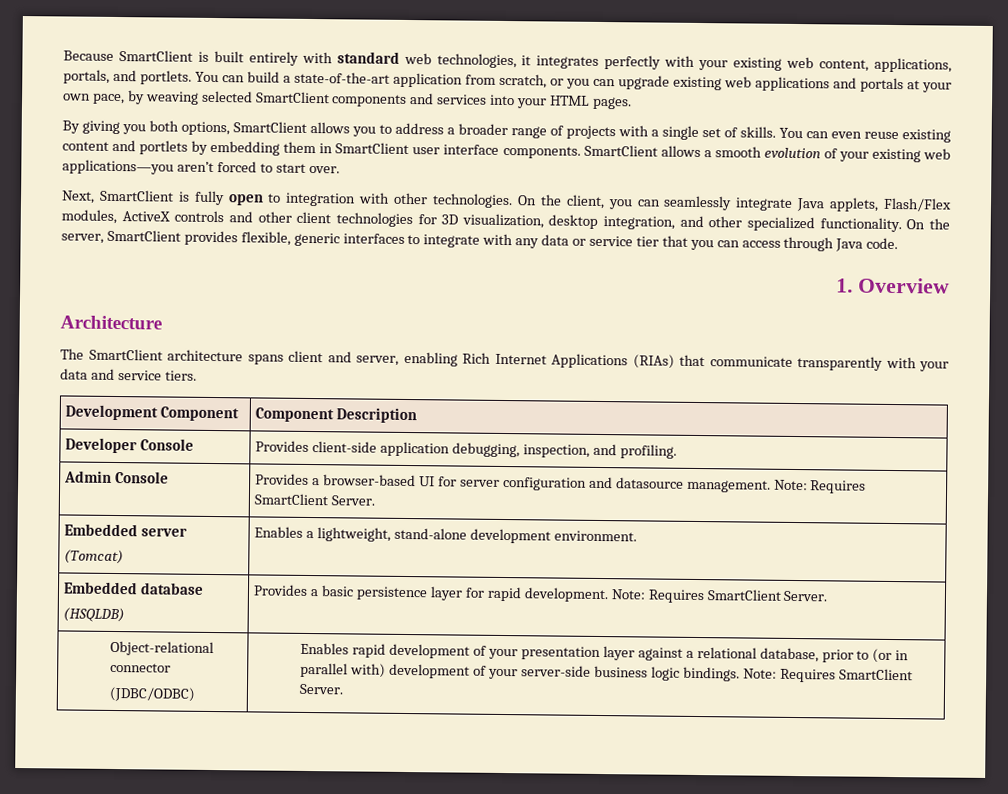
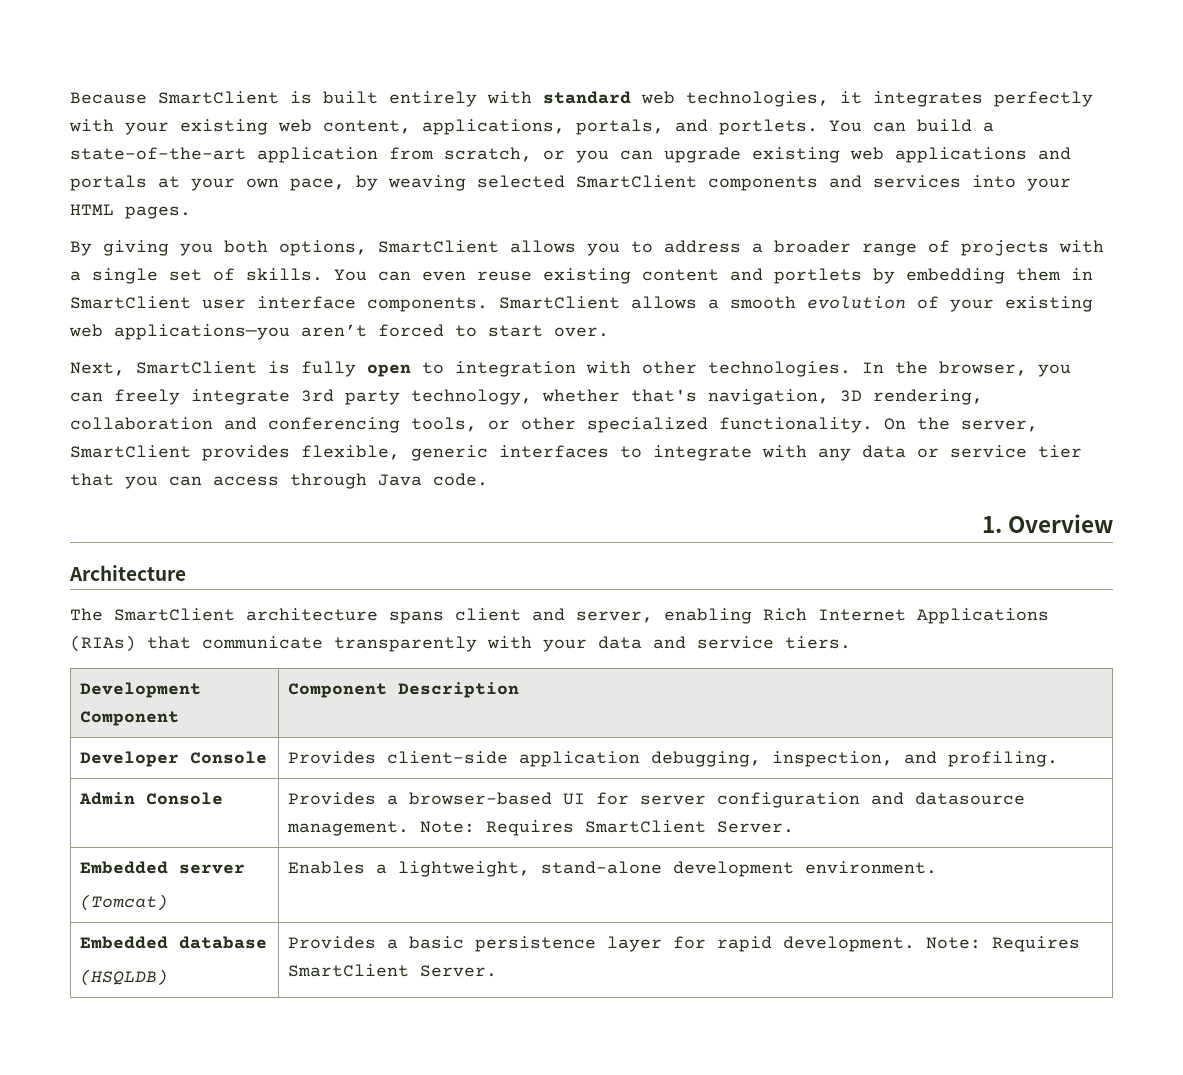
- On the client, you can seamlessly integrate Java applets, Flash/Flex modules, ActiveX controls and other client technologies for 3D visualization, desktop integration, and other specialized functionality.
+ In the browser, you can freely integrate 3rd party technology, whether that's navigation, 3D rendering, collaboration and conferencing tools, or other specialized functionality.
- Object-relational connector
- (JDBC/ODBC) | Enables rapid development of your presentation layer against a relational database, prior to (or in parallel with) development of your server-side business logic bindings. Note: Requires SmartClient Server.

